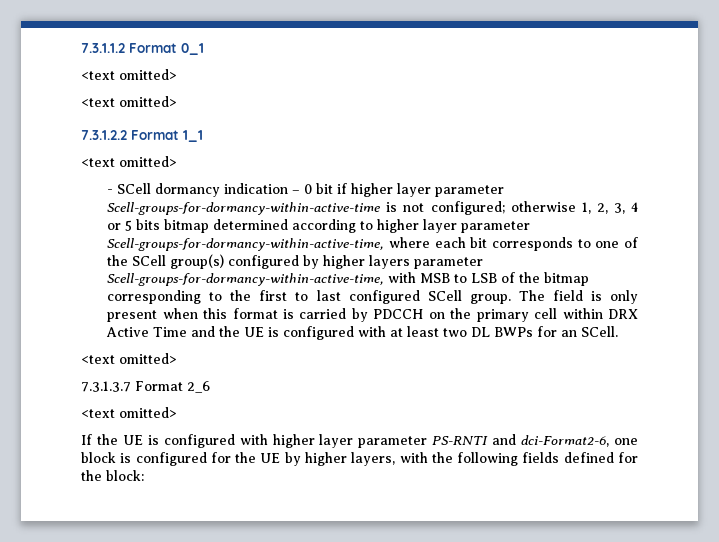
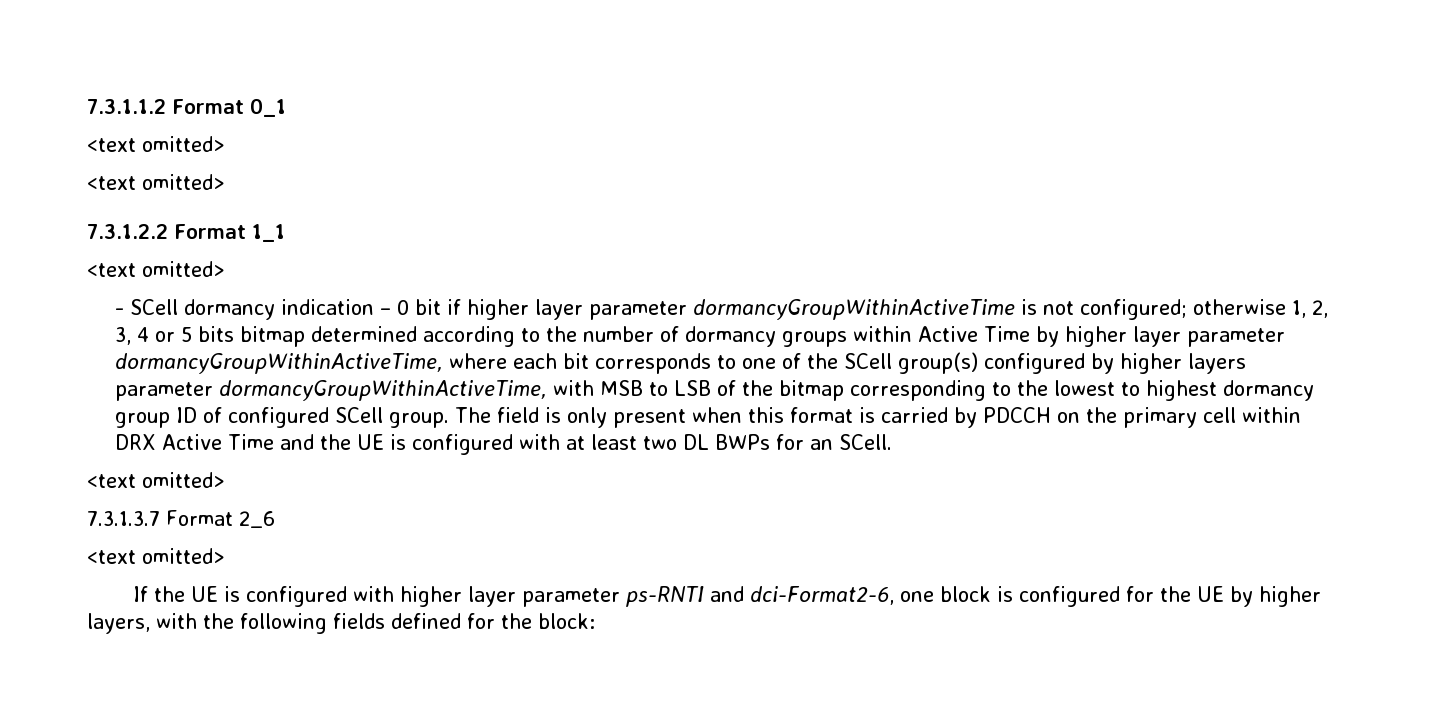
- - SCell dormancy indication – 0 bit if higher layer parameter Scell-groups-for-dormancy-within-active-time is not configured; otherwise 1, 2, 3, 4 or 5 bits bitmap determined according to higher layer parameter Scell-groups-for-dormancy-within-active-time, where each bit corresponds to one of the SCell group(s) configured by higher layers parameter Scell-groups-for-dormancy-within-active-time, with MSB to LSB of the bitmap corresponding to the first to last configured SCell group.
+ - SCell dormancy indication – 0 bit if higher layer parameter dormancyGroupWithinActiveTime is not configured; otherwise 1, 2, 3, 4 or 5 bits bitmap determined according to the number of dormancy groups within Active Time by higher layer parameter dormancyGroupWithinActiveTime, where each bit corresponds to one of the SCell group(s) configured by higher layers parameter dormancyGroupWithinActiveTime, with MSB to LSB of the bitmap corresponding to the lowest to highest dormancy group ID of configured SCell group.
- If the UE is configured with higher layer parameter PS-RNTI and dci-Format2-6, one block is configured for the UE by higher layers, with the following fields defined for the block:
+ If the UE is configured with higher layer parameter ps-RNTI and dci-Format2-6, one block is configured for the UE by higher layers, with the following fields defined for the block:

